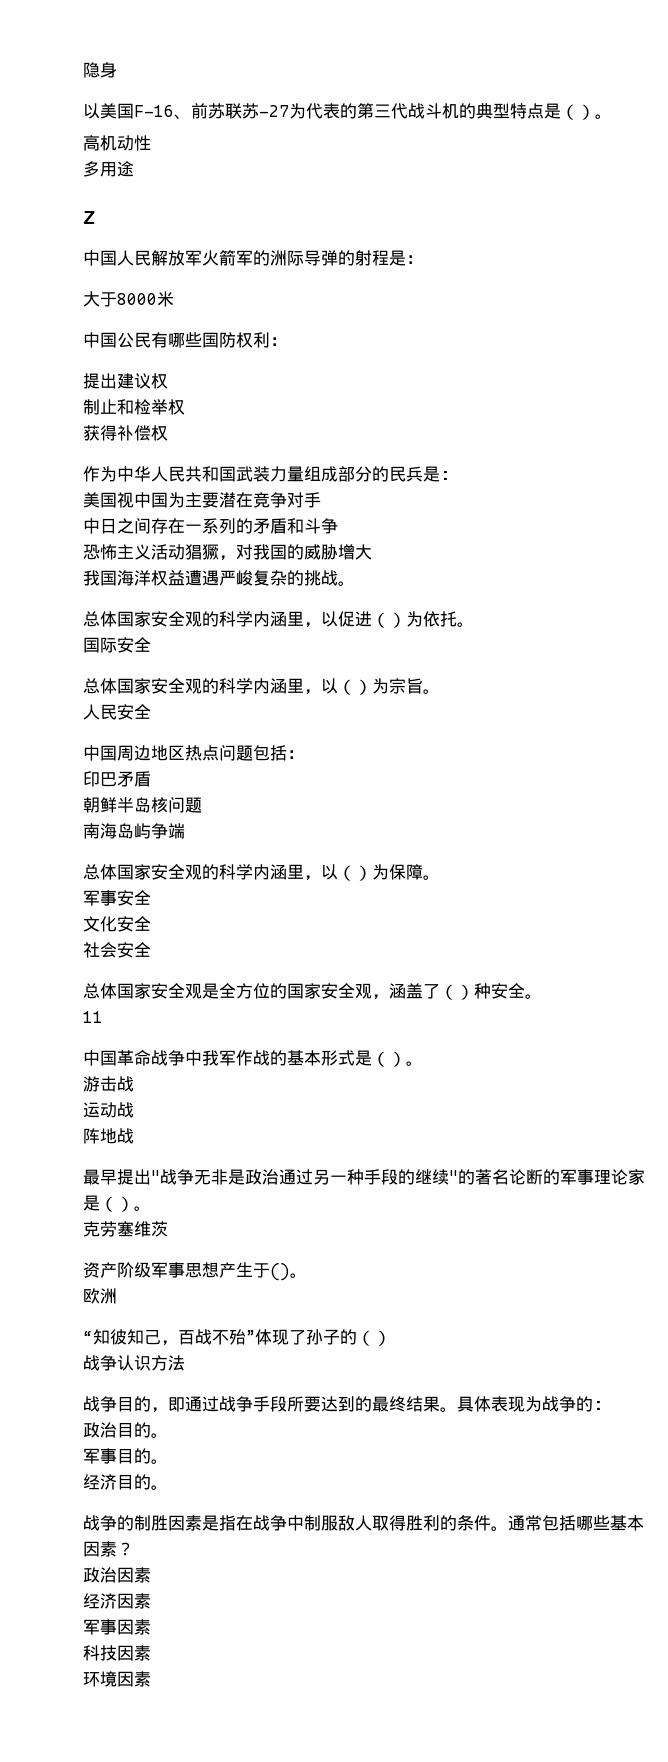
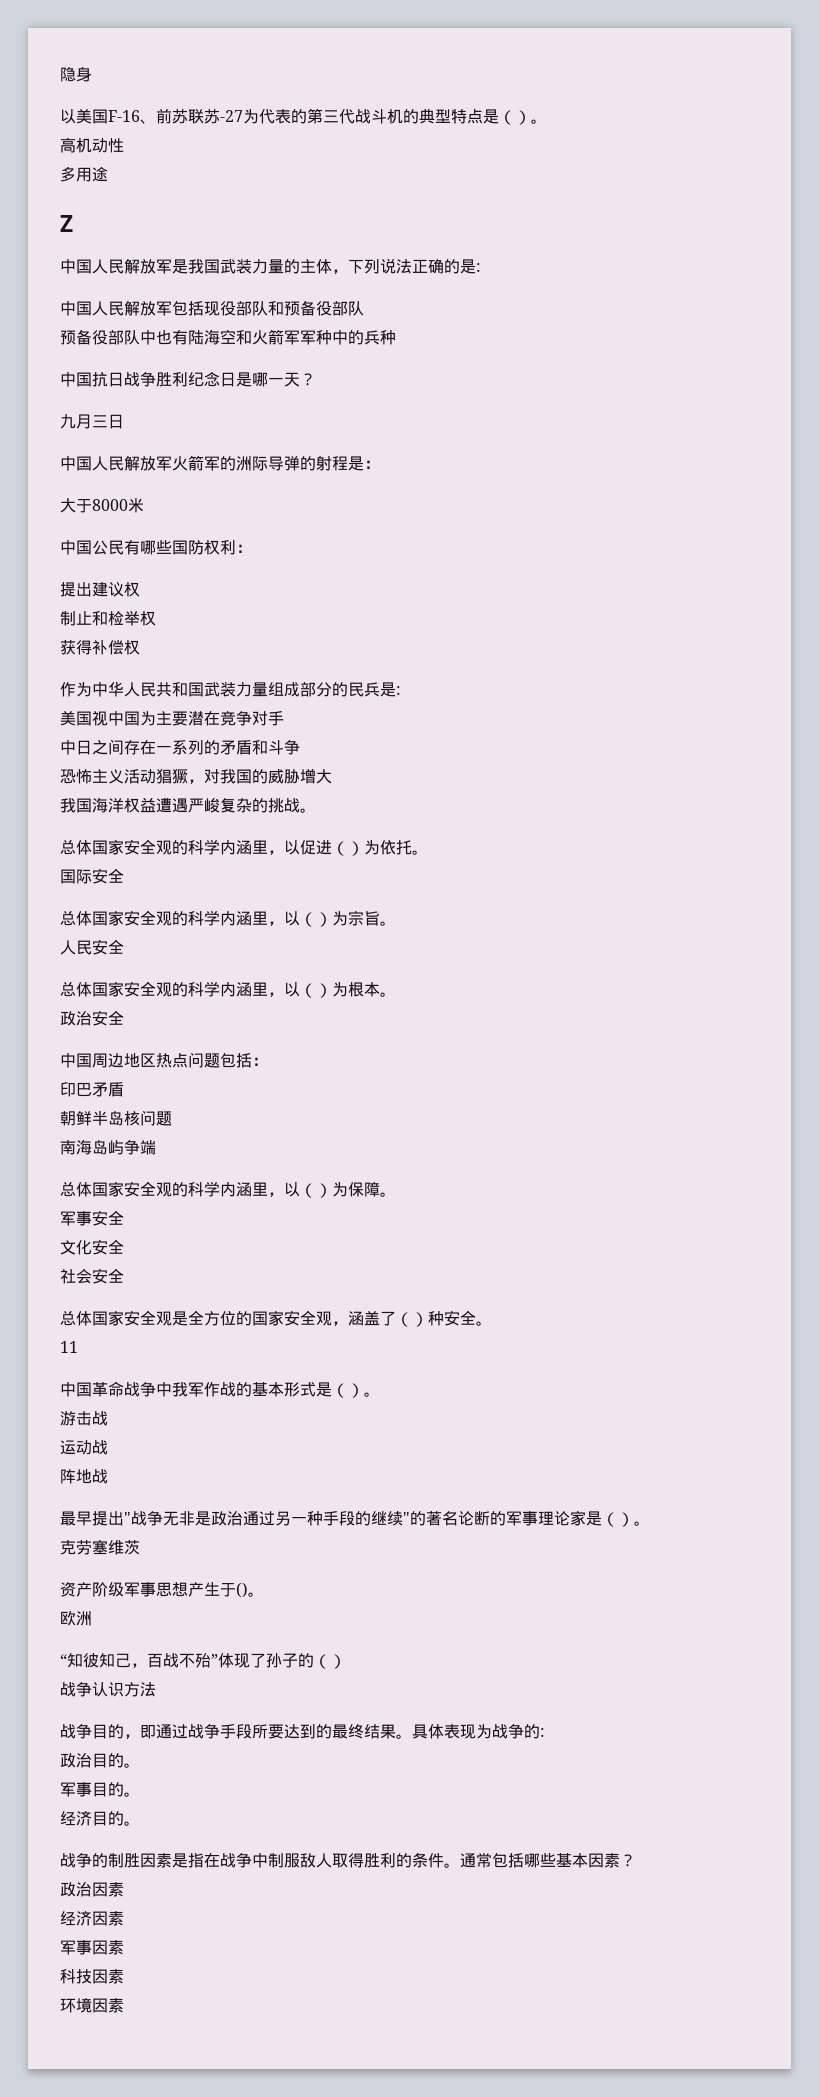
+ 中国人民解放军是我国武装力量的主体，下列说法正确的是:
+ 中国人民解放军包括现役部队和预备役部队
+ 预备役部队中也有陆海空和火箭军军种中的兵种
+ 中国抗日战争胜利纪念日是哪一天？
+ 九月三日
+ 总体国家安全观的科学内涵里，以（）为根本。
+ 政治安全

